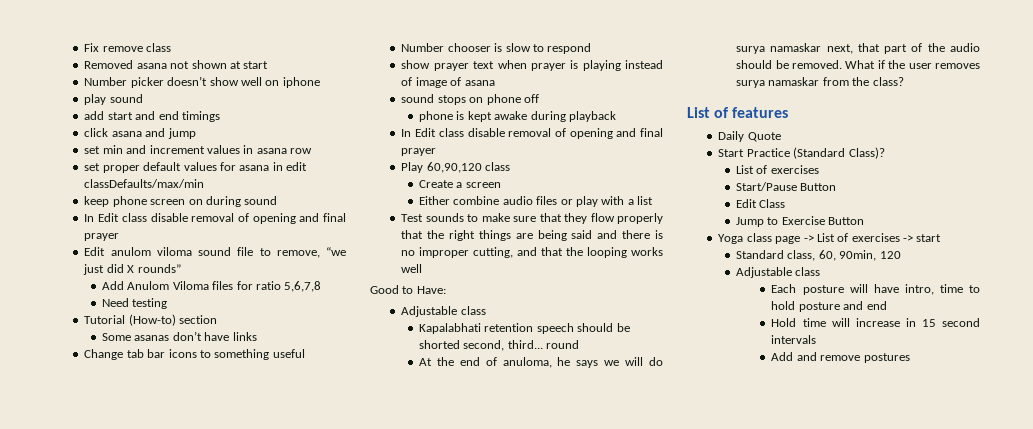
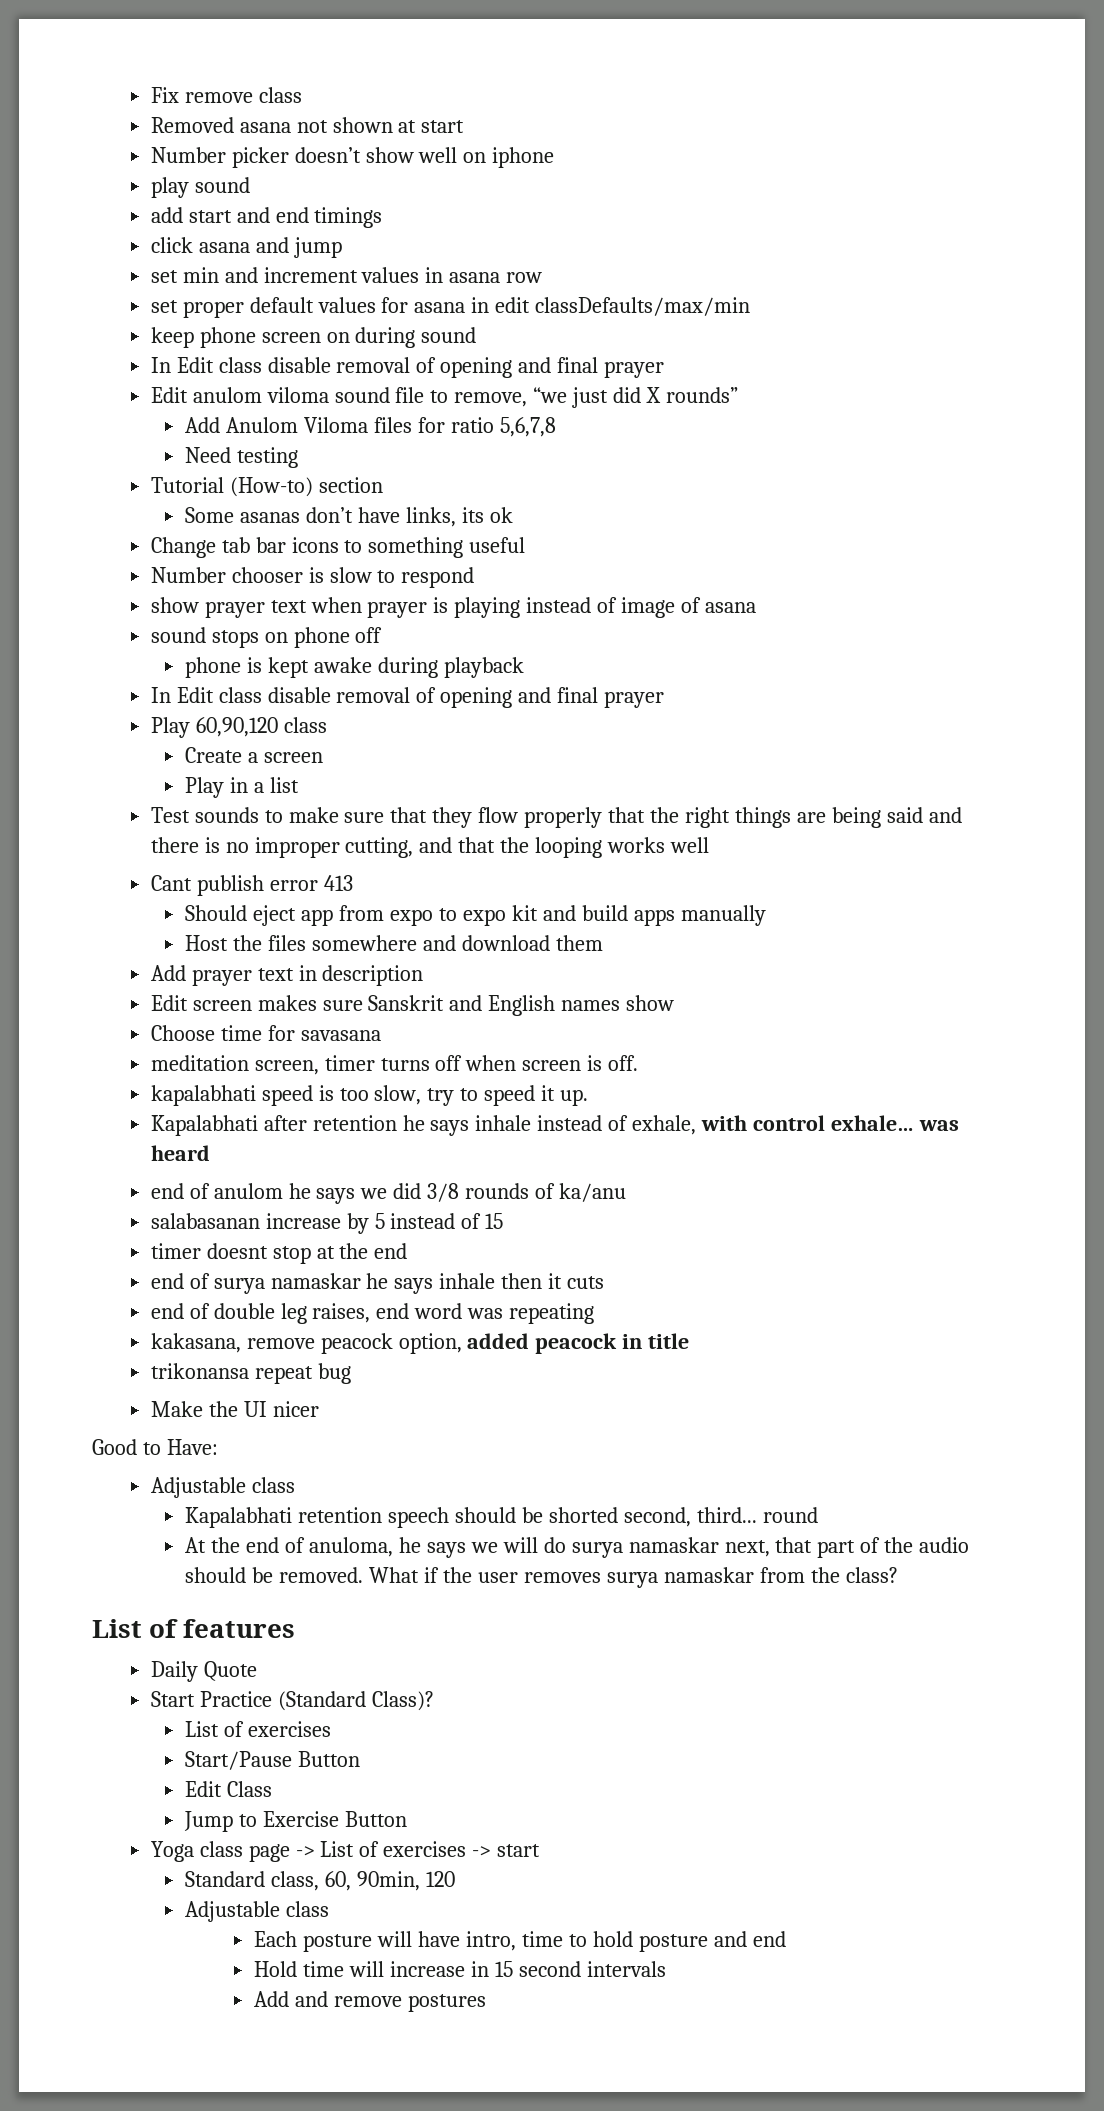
- Some asanas don’t have links
+ Some asanas don’t have links, its ok
- Either combine audio files or play with a list
+ Play in a list
+ Cant publish error 413
+ Should eject app from expo to expo kit and build apps manually
+ Host the files somewhere and download them
+ Add prayer text in description
+ Edit screen makes sure Sanskrit and English names show
+ Choose time for savasana
+ meditation screen, timer turns off when screen is off.
+ kapalabhati speed is too slow, try to speed it up.
+ Kapalabhati after retention he says inhale instead of exhale, with control exhale… was heard
+ end of anulom he says we did 3/8 rounds of ka/anu
+ salabasanan increase by 5 instead of 15
+ timer doesnt stop at the end
+ end of surya namaskar he says inhale then it cuts
+ end of double leg raises, end word was repeating
+ kakasana, remove peacock option, added peacock in title
+ trikonansa repeat bug
+ Make the UI nicer

